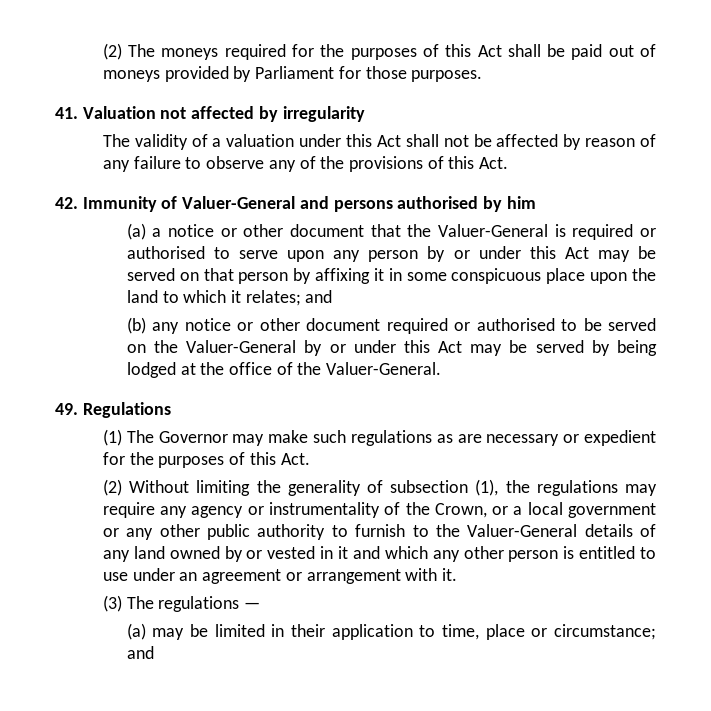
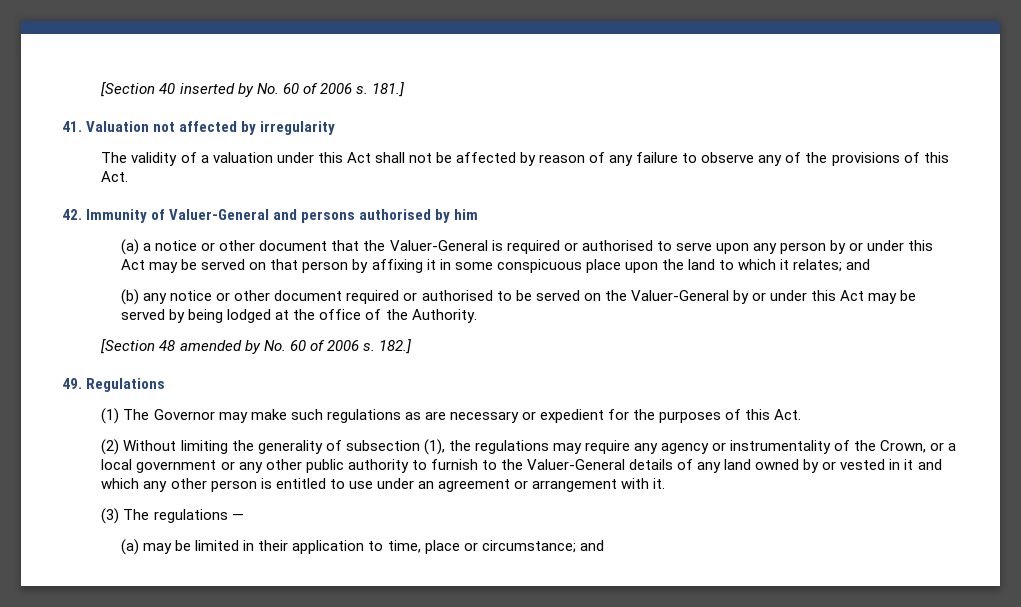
- (2) The moneys required for the purposes of this Act shall be paid out of moneys provided by Parliament for those purposes.
+ [Section 40 inserted by No. 60 of 2006 s. 181.]
- (b) any notice or other document required or authorised to be served on the Valuer-General by or under this Act may be served by being lodged at the office of the Valuer-General.
+ (b) any notice or other document required or authorised to be served on the Valuer-General by or under this Act may be served by being lodged at the office of the Authority.
+ [Section 48 amended by No. 60 of 2006 s. 182.]

